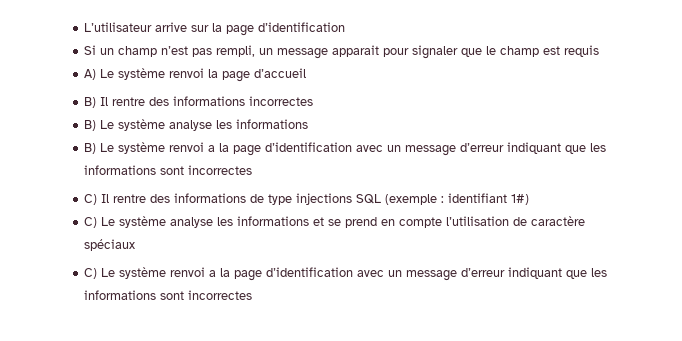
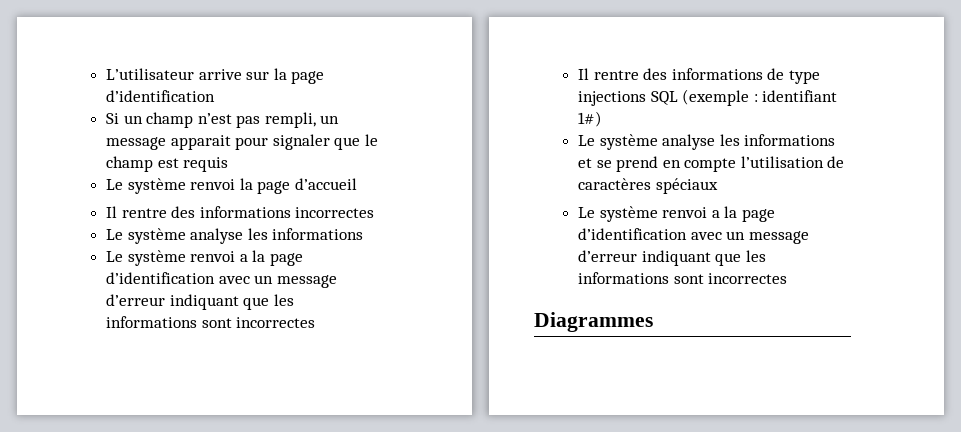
- A) Le système renvoi la page d’accueil
+ Le système renvoi la page d’accueil
- B) Il rentre des informations incorrectes
- B) Le système analyse les informations
- B) Le système renvoi a la page d’identification avec un message d’erreur indiquant que les informations sont incorrectes
+ Il rentre des informations incorrectes
+ Le système analyse les informations
+ Le système renvoi a la page d’identification avec un message d’erreur indiquant que les informations sont incorrectes
- C) Il rentre des informations de type injections SQL (exemple : identifiant 1#)
+ Il rentre des informations de type injections SQL (exemple : identifiant 1#)
- C) Le système analyse les informations et se prend en compte l’utilisation de caractère spéciaux
- C) Le système renvoi a la page d’identification avec un message d’erreur indiquant que les informations sont incorrectes
+ Le système analyse les informations et se prend en compte l’utilisation de caractères spéciaux
+ Le système renvoi a la page d’identification avec un message d’erreur indiquant que les informations sont incorrectes
+ Diagrammes

